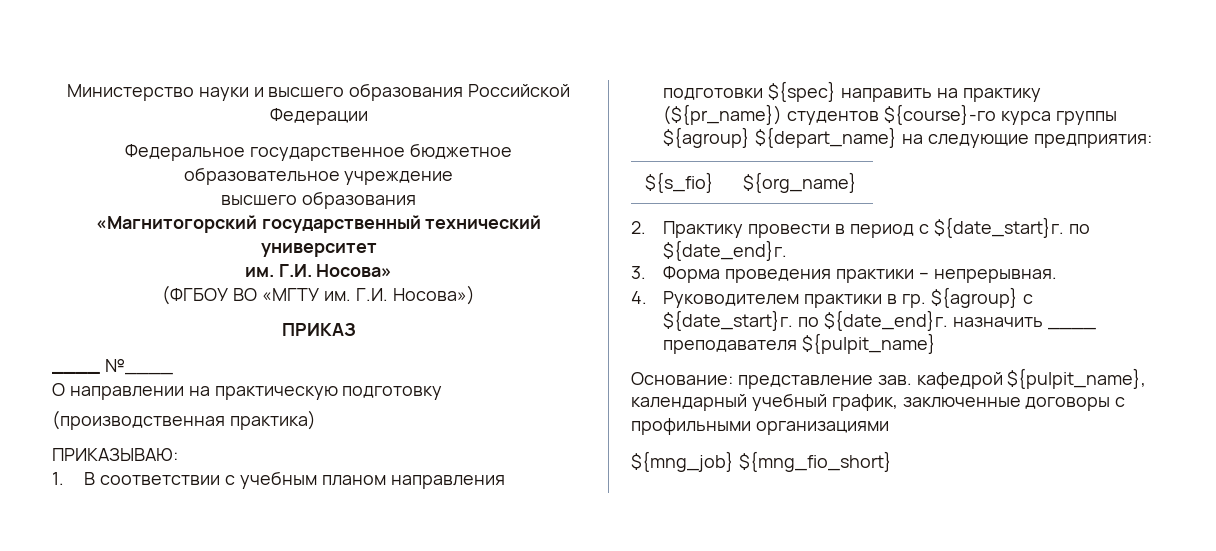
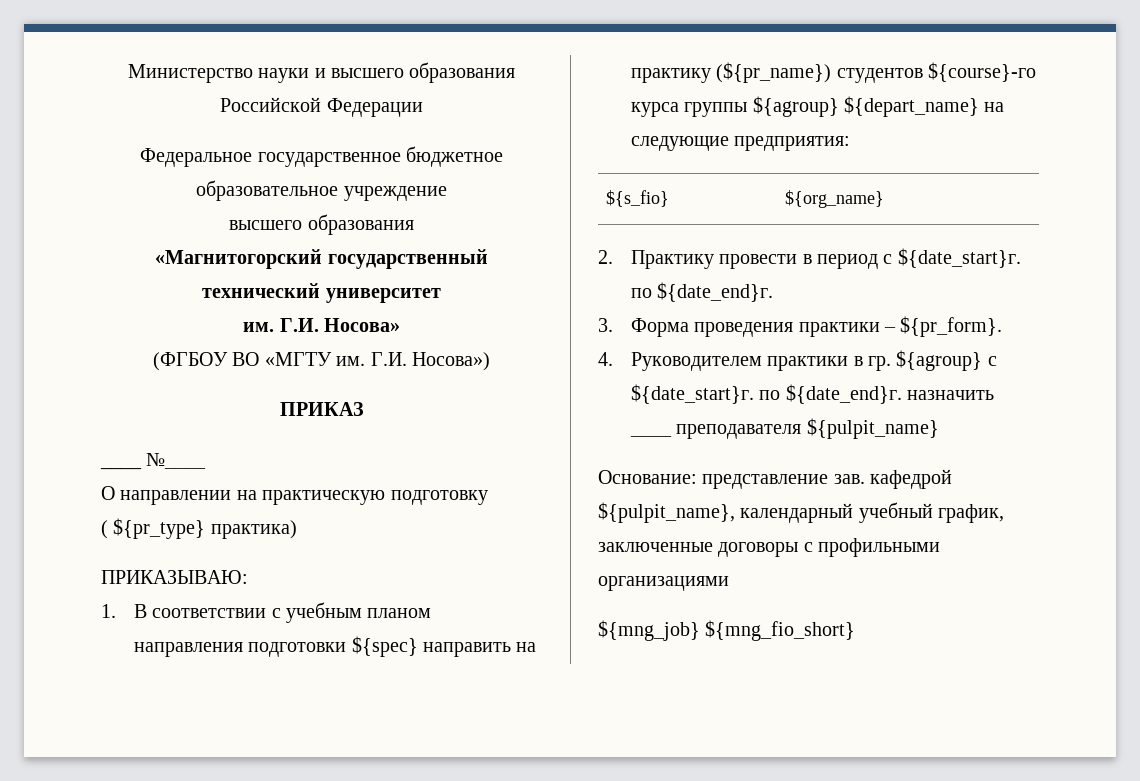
- (производственная практика)
+ ( ${pr_type} практика)
- 3. Форма проведения практики – непрерывная.
+ 3. Форма проведения практики – ${pr_form}.

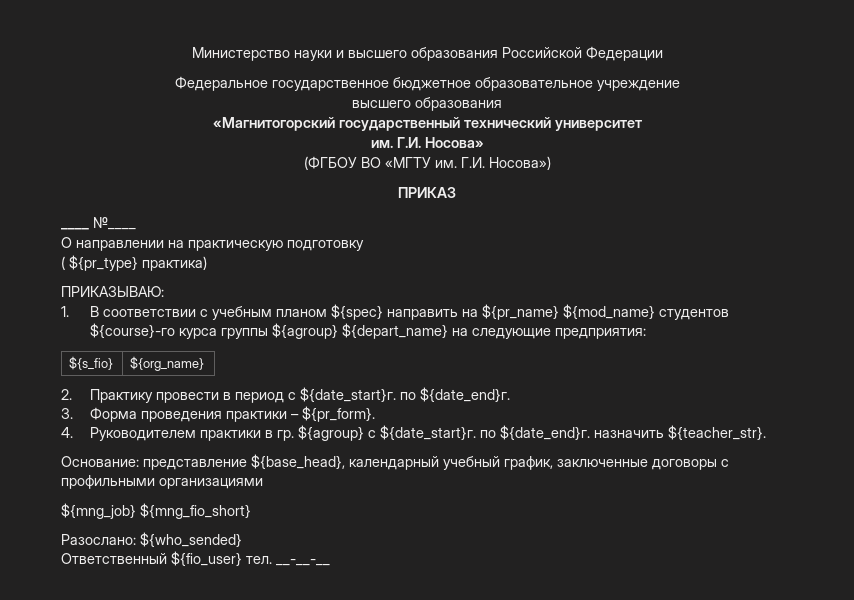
- 1. В соответствии с учебным планом направления подготовки ${spec} направить на практику (${pr_name}) студентов ${course}-го курса группы ${agroup} ${depart_name} на следующие предприятия:
+ 1. В соответствии с учебным планом ${spec} направить на ${pr_name} ${mod_name} студентов ${course}-го курса группы ${agroup} ${depart_name} на следующие предприятия:
- ${agroup} с ${date_start}г. по ${date_end}г. назначить ____ преподавателя ${pulpit_name}
+ ${agroup} с ${date_start}г. по ${date_end}г. назначить ${teacher_str}.
- Основание: представление зав. кафедрой ${pulpit_name}, календарный учебный график, заключенные договоры с профильными организациями
+ Основание: представление ${base_head}, календарный учебный график, заключенные договоры с профильными организациями
+ Разослано: ${who_sended}
+ Ответственный ${fio_user} тел. __-__-__

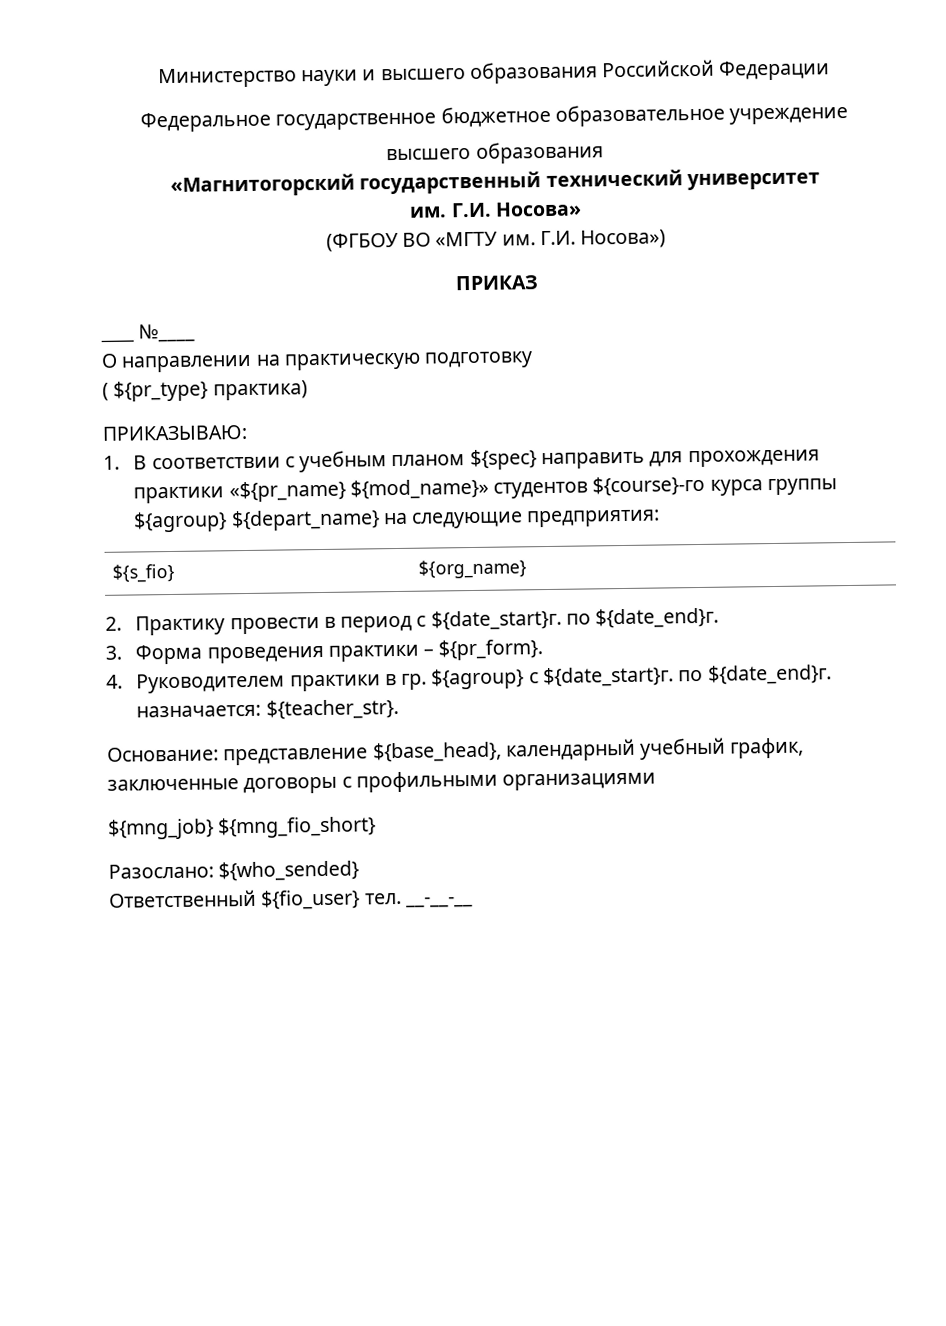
- 1. В соответствии с учебным планом ${spec} направить на ${pr_name} ${mod_name} студентов ${course}-го курса группы ${agroup} ${depart_name} на следующие предприятия:
+ 1. В соответствии с учебным планом ${spec} направить для прохождения практики «${pr_name} ${mod_name}» студентов ${course}-го курса группы ${agroup} ${depart_name} на следующие предприятия:
- ${agroup} с ${date_start}г. по ${date_end}г. назначить ${teacher_str}.
+ ${agroup} с ${date_start}г. по ${date_end}г. назначается: ${teacher_str}.

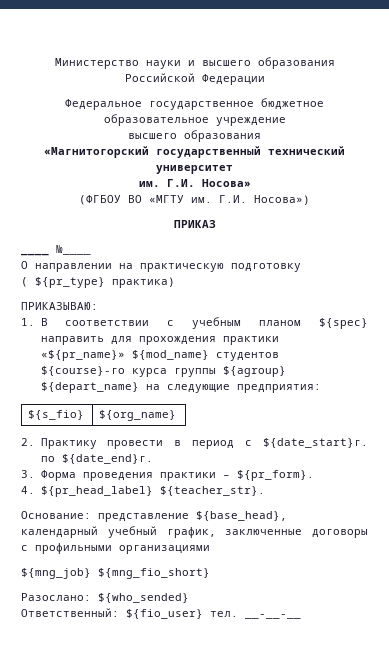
- 1. В соответствии с учебным планом ${spec} направить для прохождения практики «${pr_name} ${mod_name}» студентов ${course}-го курса группы ${agroup} ${depart_name} на следующие предприятия:
+ 1. В соответствии с учебным планом ${spec} направить для прохождения практики «${pr_name}» ${mod_name} студентов ${course}-го курса группы ${agroup} ${depart_name} на следующие предприятия:
- 4. Руководителем практики в гр. ${agroup} с ${date_start}г. по ${date_end}г. назначается: ${teacher_str}.
+ 4. ${pr_head_label} ${teacher_str}.
- Ответственный ${fio_user} тел.
+ Ответственный: ${fio_user} тел.

